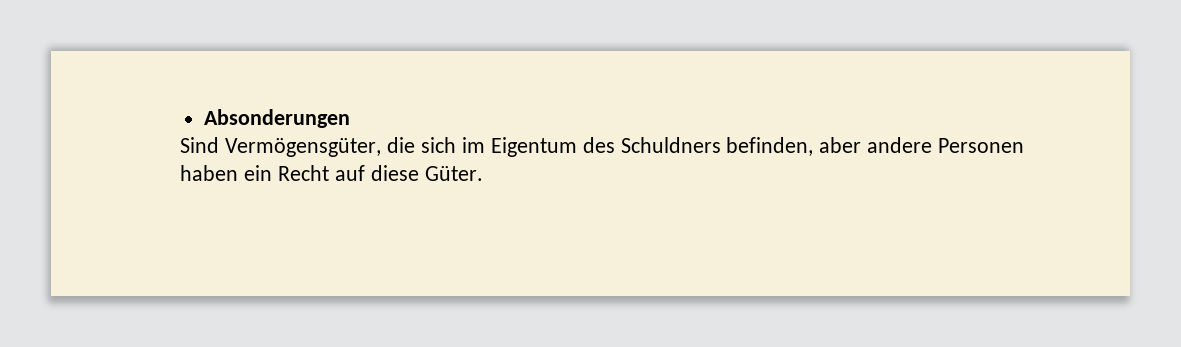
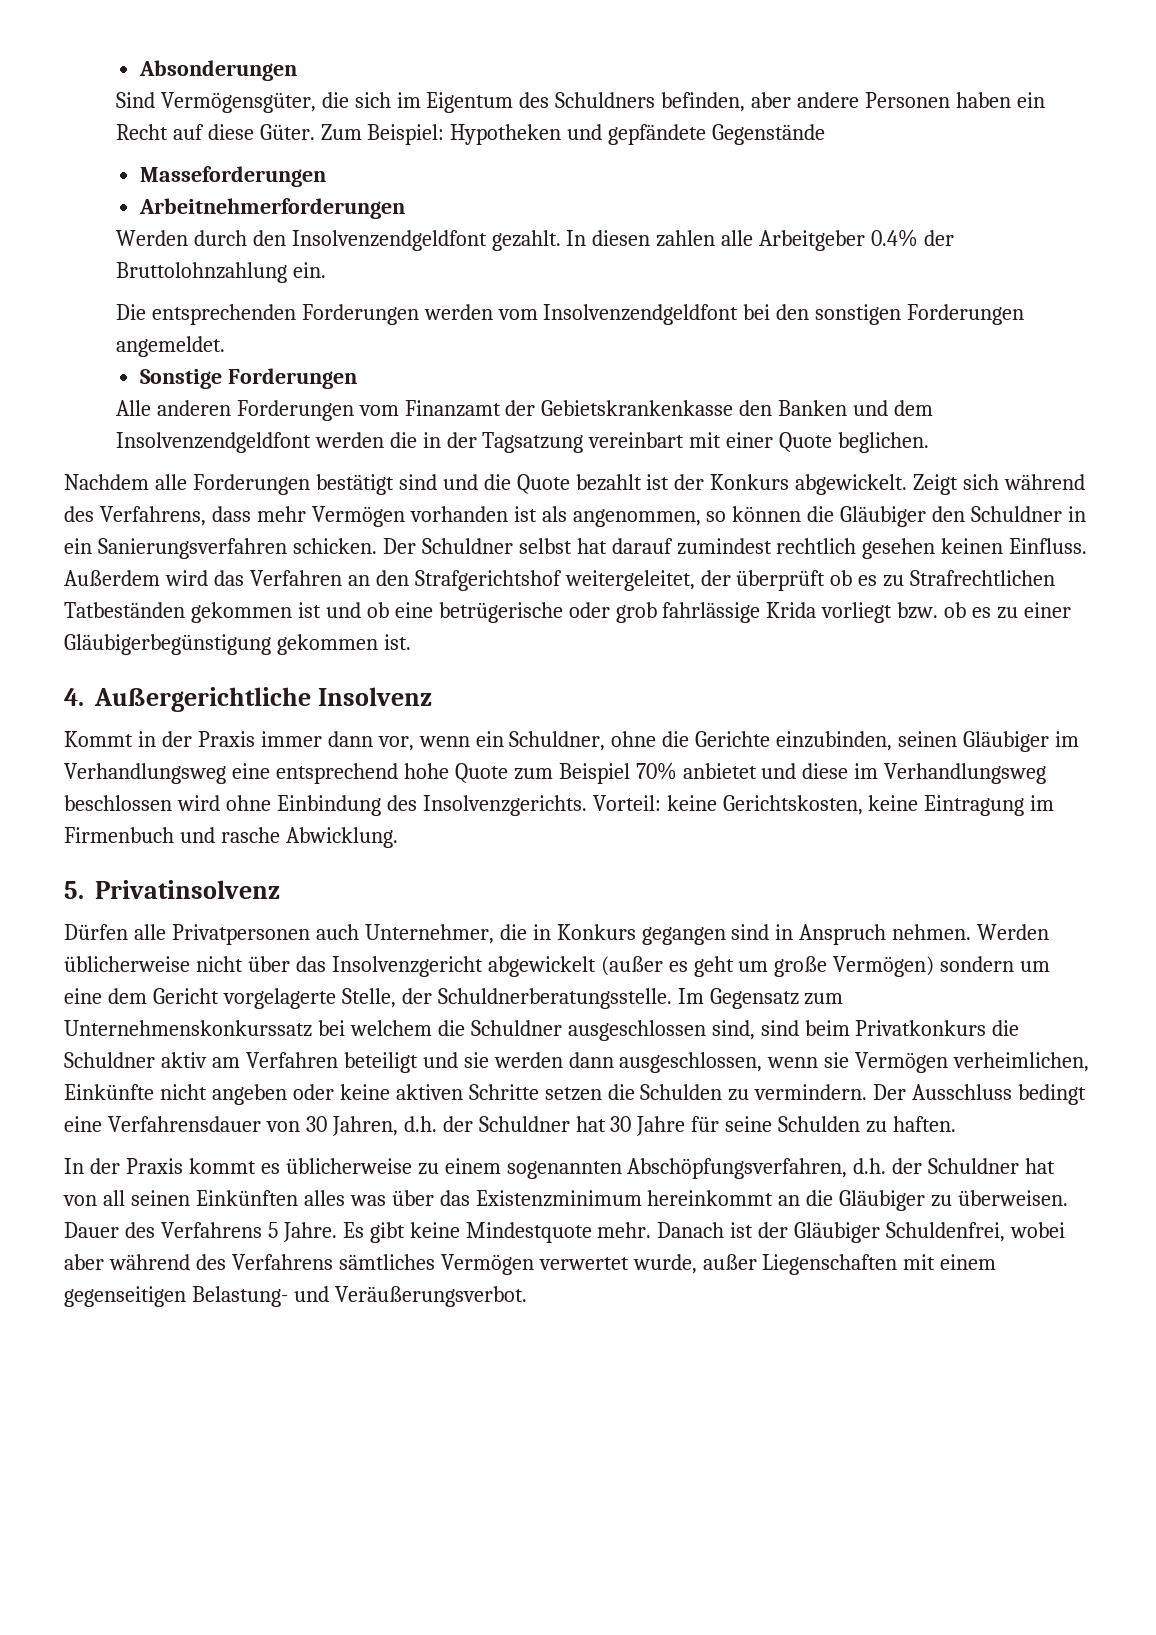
+ Zum Beispiel: Hypotheken und gepfändete Gegenstände
+ Masseforderungen
+ Arbeitnehmerforderungen
+ Werden durch den Insolvenzendgeldfont gezahlt. In diesen zahlen alle Arbeitgeber 0.4% der Bruttolohnzahlung ein.
+ Die entsprechenden Forderungen werden vom Insolvenzendgeldfont bei den sonstigen Forderungen angemeldet.
+ Sonstige Forderungen
+ Alle anderen Forderungen vom Finanzamt der Gebietskrankenkasse den Banken und dem Insolvenzendgeldfont werden die in der Tagsatzung vereinbart mit einer Quote beglichen.
+ Nachdem alle Forderungen bestätigt sind und die Quote bezahlt ist der Konkurs abgewickelt. Zeigt sich während des Verfahrens, dass mehr Vermögen vorhanden ist als angenommen, so können die Gläubiger den Schuldner in ein Sanierungsverfahren schicken. Der Schuldner selbst hat darauf zumindest rechtlich gesehen keinen Einfluss. Außerdem wird das Verfahren an den Strafgerichtshof weitergeleitet, der überprüft ob es zu Strafrechtlichen Tatbeständen gekommen ist und ob eine betrügerische oder grob fahrlässige Krida vorliegt bzw. ob es zu einer Gläubigerbegünstigung gekommen ist.
+ 4. Außergerichtliche Insolvenz
+ Kommt in der Praxis immer dann vor, wenn ein Schuldner, ohne die Gerichte einzubinden, seinen Gläubiger im Verhandlungsweg eine entsprechend hohe Quote zum Beispiel 70% anbietet und diese im Verhandlungsweg beschlossen wird ohne Einbindung des Insolvenzgerichts. Vorteil: keine Gerichtskosten, keine Eintragung im Firmenbuch und rasche Abwicklung.
+ 5. Privatinsolvenz
+ Dürfen alle Privatpersonen auch Unternehmer, die in Konkurs gegangen sind in Anspruch nehmen. Werden üblicherweise nicht über das Insolvenzgericht abgewickelt (außer es geht um große Vermögen) sondern um eine dem Gericht vorgelagerte Stelle, der Schuldnerberatungsstelle. Im Gegensatz zum Unternehmenskonkurssatz bei welchem die Schuldner ausgeschlossen sind, sind beim Privatkonkurs die Schuldner aktiv am Verfahren beteiligt und sie werden dann ausgeschlossen, wenn sie Vermögen verheimlichen, Einkünfte nicht angeben oder keine aktiven Schritte setzen die Schulden zu vermindern. Der Ausschluss bedingt eine Verfahrensdauer von 30 Jahren, d.h. der Schuldner hat 30 Jahre für seine Schulden zu haften.
+ In der Praxis kommt es üblicherweise zu einem sogenannten Abschöpfungsverfahren, d.h. der Schuldner hat von all seinen Einkünften alles was über das Existenzminimum hereinkommt an die Gläubiger zu überweisen. Dauer des Verfahrens 5 Jahre. Es gibt keine Mindestquote mehr. Danach ist der Gläubiger Schuldenfrei, wobei aber während des Verfahrens sämtliches Vermögen verwertet wurde, außer Liegenschaften mit einem gegenseitigen Belastung- und Veräußerungsverbot.

